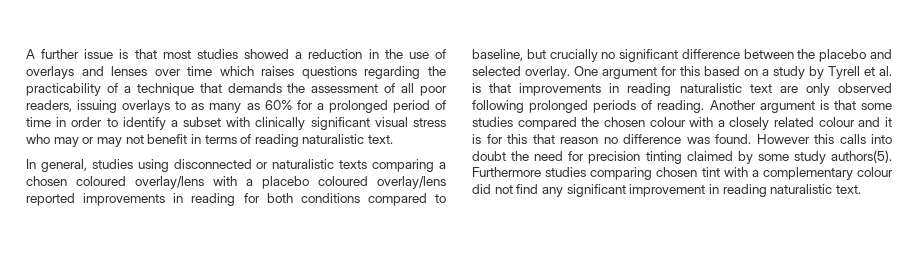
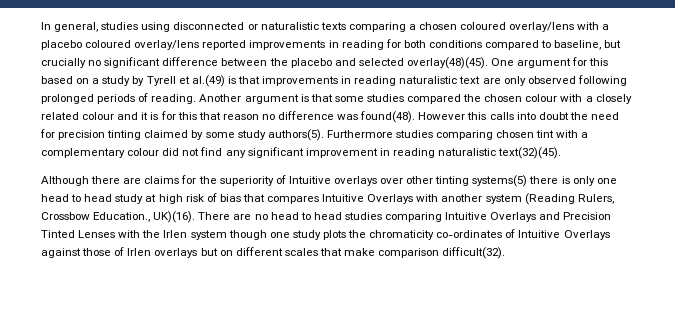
- A further issue is that most studies showed a reduction in the use of overlays and lenses over time which raises questions regarding the practicability of a technique that demands the assessment of all poor readers, issuing overlays to as many as 60% for a prolonged period of time in order to identify a subset with clinically significant visual stress who may or may not benefit in terms of reading naturalistic text.
- In general, studies using disconnected or naturalistic texts comparing a chosen coloured overlay/lens with a placebo coloured overlay/lens reported improvements in reading for both conditions compared to baseline, but crucially no significant difference between the placebo and selected overlay.
+ In general, studies using disconnected or naturalistic texts comparing a chosen coloured overlay/lens with a placebo coloured overlay/lens reported improvements in reading for both conditions compared to baseline, but crucially no significant difference between the placebo and selected overlay(48)(45).
- One argument for this based on a study by Tyrell et al. is that improvements in reading naturalistic text are only observed following prolonged periods of reading.
+ One argument for this based on a study by Tyrell et al.(49) is that improvements in reading naturalistic text are only observed following prolonged periods of reading.
- Another argument is that some studies compared the chosen colour with a closely related colour and it is for this that reason no difference was found.
+ Another argument is that some studies compared the chosen colour with a closely related colour and it is for this that reason no difference was found(48).
- Furthermore studies comparing chosen tint with a complementary colour did not find any significant improvement in reading naturalistic text.
+ Furthermore studies comparing chosen tint with a complementary colour did not find any significant improvement in reading naturalistic text(32)(45).
+ Although there are claims for the superiority of Intuitive overlays over other tinting systems(5) there is only one head to head study at high risk of bias that compares Intuitive Overlays with another system (Reading Rulers, Crossbow Education., UK)(16). There are no head to head studies comparing Intuitive Overlays and Precision Tinted Lenses with the Irlen system though one study plots the chromaticity co-ordinates of Intuitive Overlays against those of Irlen overlays but on different scales that make comparison difficult(32).

